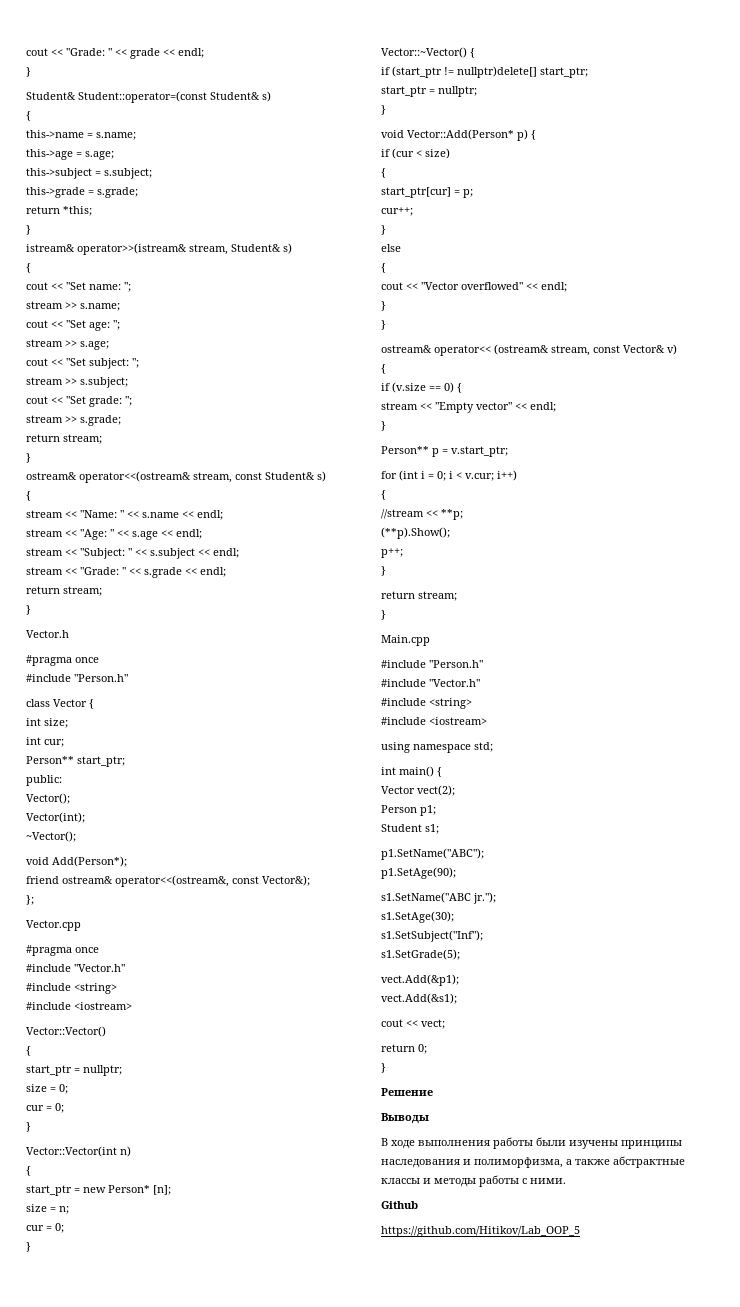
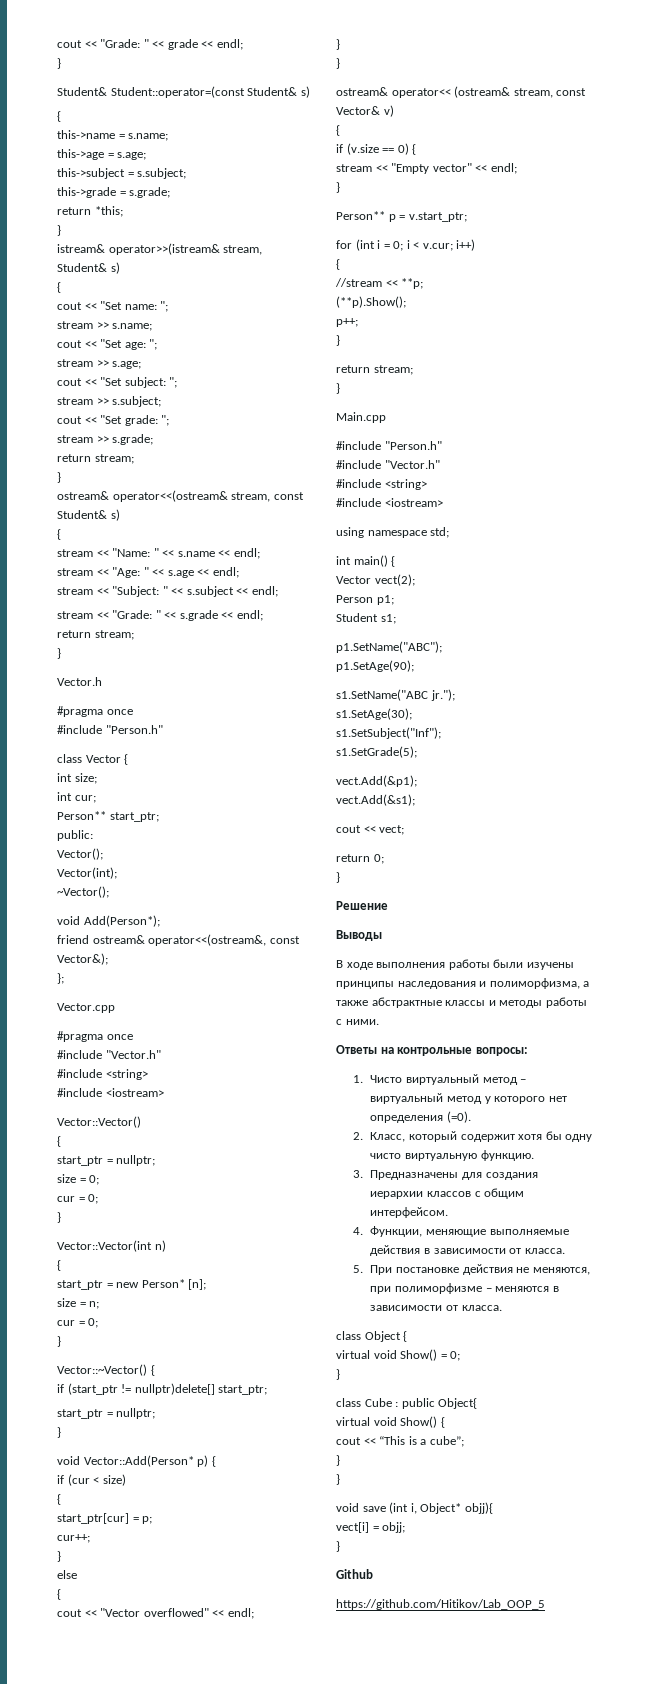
+ Ответы на контрольные вопросы:
+ 1. Чисто виртуальный метод – виртуальный метод у которого нет определения (=0).
+ 2. Класс, который содержит хотя бы одну чисто виртуальную функцию.
+ 3. Предназначены для создания иерархии классов с общим интерфейсом.
+ 4. Функции, меняющие выполняемые действия в зависимости от класса.
+ 5. При постановке действия не меняются, при полиморфизме – меняются в зависимости от класса.
+ class Object {
+ virtual void Show() = 0;
+ }
+ class Cube : public Object{
+ virtual void Show() {
+ cout << “This is a cube”;
+ }
+ }
+ void save (int i, Object* objj){
+ vect[i] = objj;
+ }

